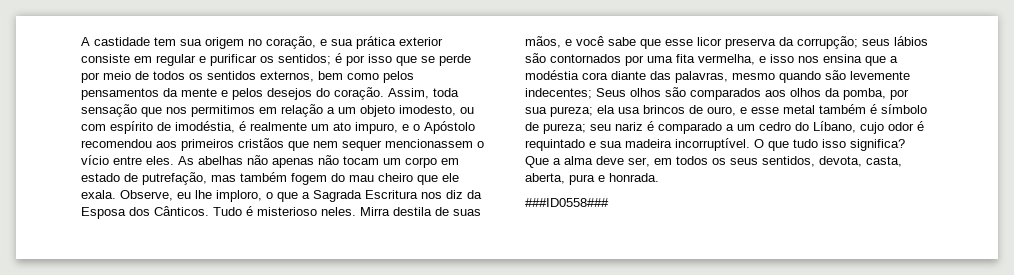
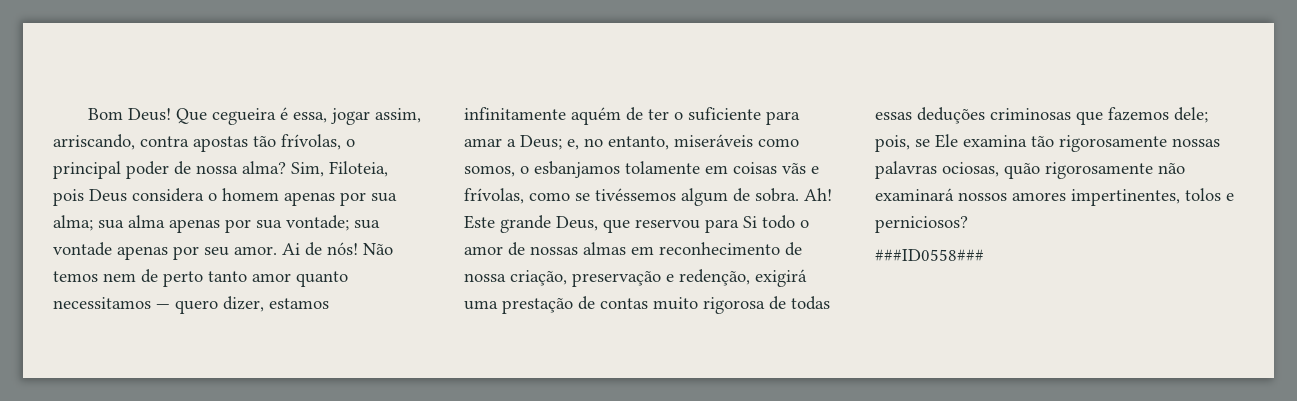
- A castidade tem sua origem no coração, e sua prática exterior consiste em regular e purificar os sentidos; é por isso que se perde por meio de todos os sentidos externos, bem como pelos pensamentos da mente e pelos desejos do coração. Assim, toda sensação que nos permitimos em relação a um objeto imodesto, ou com espírito de imodéstia, é realmente um ato impuro, e o Apóstolo recomendou aos primeiros cristãos que nem sequer mencionassem o vício entre eles. As abelhas não apenas não tocam um corpo em estado de putrefação, mas também fogem do mau cheiro que ele exala. Observe, eu lhe imploro, o que a Sagrada Escritura nos diz da Esposa dos Cânticos. Tudo é misterioso neles. Mirra destila de suas mãos, e você sabe que esse licor preserva da corrupção; seus lábios são contornados por uma fita vermelha, e isso nos ensina que a modéstia cora diante das palavras, mesmo quando são levemente indecentes; Seus olhos são comparados aos olhos da pomba, por sua pureza; ela usa brincos de ouro, e esse metal também é símbolo de pureza; seu nariz é comparado a um cedro do Líbano, cujo odor é requintado e sua madeira incorruptível. O que tudo isso significa? Que a alma deve ser, em todos os seus sentidos, devota, casta, aberta, pura e honrada.
+ Bom Deus! Que cegueira é essa, jogar assim, arriscando, contra apostas tão frívolas, o principal poder de nossa alma? Sim, Filoteia, pois Deus considera o homem apenas por sua alma; sua alma apenas por sua vontade; sua vontade apenas por seu amor. Ai de nós! Não temos nem de perto tanto amor quanto necessitamos — quero dizer, estamos infinitamente aquém de ter o suficiente para amar a Deus; e, no entanto, miseráveis como somos, o esbanjamos tolamente em coisas vãs e frívolas, como se tivéssemos algum de sobra. Ah! Este grande Deus, que reservou para Si todo o amor de nossas almas em reconhecimento de nossa criação, preservação e redenção, exigirá uma prestação de contas muito rigorosa de todas essas deduções criminosas que fazemos dele; pois, se Ele examina tão rigorosamente nossas palavras ociosas, quão rigorosamente não examinará nossos amores impertinentes, tolos e perniciosos?

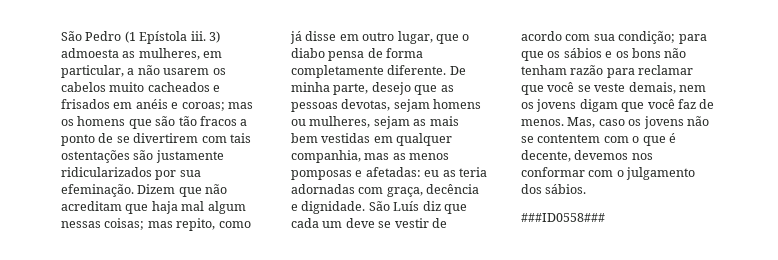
- Bom Deus! Que cegueira é essa, jogar assim, arriscando, contra apostas tão frívolas, o principal poder de nossa alma? Sim, Filoteia, pois Deus considera o homem apenas por sua alma; sua alma apenas por sua vontade; sua vontade apenas por seu amor. Ai de nós! Não temos nem de perto tanto amor quanto necessitamos — quero dizer, estamos infinitamente aquém de ter o suficiente para amar a Deus; e, no entanto, miseráveis como somos, o esbanjamos tolamente em coisas vãs e frívolas, como se tivéssemos algum de sobra. Ah! Este grande Deus, que reservou para Si todo o amor de nossas almas em reconhecimento de nossa criação, preservação e redenção, exigirá uma prestação de contas muito rigorosa de todas essas deduções criminosas que fazemos dele; pois, se Ele examina tão rigorosamente nossas palavras ociosas, quão rigorosamente não examinará nossos amores impertinentes, tolos e perniciosos?
+ São Pedro (1 Epístola iii. 3) admoesta as mulheres, em particular, a não usarem os cabelos muito cacheados e frisados em anéis e coroas; mas os homens que são tão fracos a ponto de se divertirem com tais ostentações são justamente ridicularizados por sua efeminação. Dizem que não acreditam que haja mal algum nessas coisas; mas repito, como já disse em outro lugar, que o diabo pensa de forma completamente diferente. De minha parte, desejo que as pessoas devotas, sejam homens ou mulheres, sejam as mais bem vestidas em qualquer companhia, mas as menos pomposas e afetadas: eu as teria adornadas com graça, decência e dignidade. São Luís diz que cada um deve se vestir de acordo com sua condição; para que os sábios e os bons não tenham razão para reclamar que você se veste demais, nem os jovens digam que você faz de menos. Mas, caso os jovens não se contentem com o que é decente, devemos nos conformar com o julgamento dos sábios.

